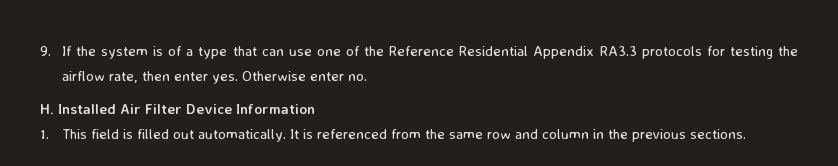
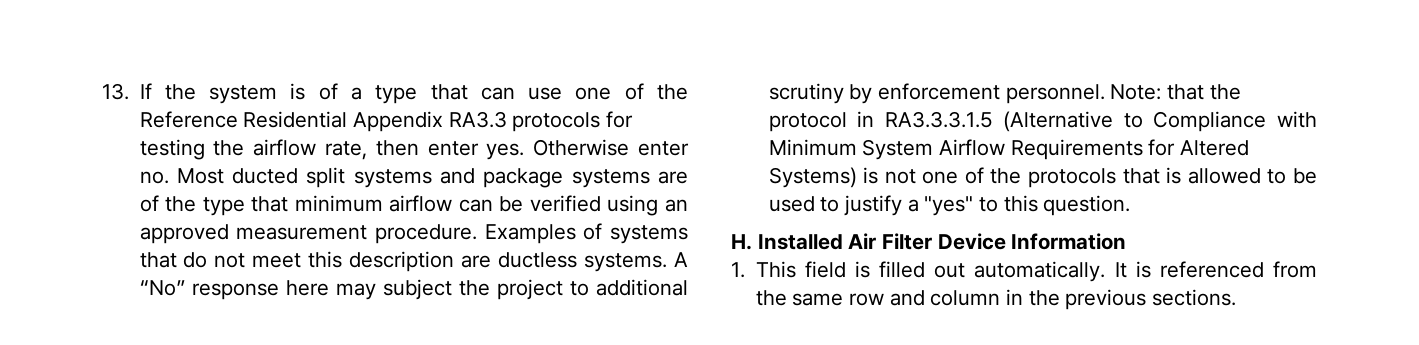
- 9. If the system is of a type that can use one of the Reference Residential Appendix RA3.3 protocols for testing the airflow rate, then enter yes.
+ 13. If the system is of a type that can use one of the Reference Residential Appendix RA3.3 protocols for testing the airflow rate, then enter yes.
- Otherwise enter no.
+ Otherwise enter no. Most ducted split systems and package systems are of the type that minimum airflow can be verified using an approved measurement procedure. Examples of systems that do not meet this description are ductless systems. A “No” response here may subject the project to additional scrutiny by enforcement personnel. Note: that the protocol in RA3.3.3.1.5 (Alternative to Compliance with Minimum System Airflow Requirements for Altered Systems) is not one of the protocols that is allowed to be used to justify a "yes" to this question.

